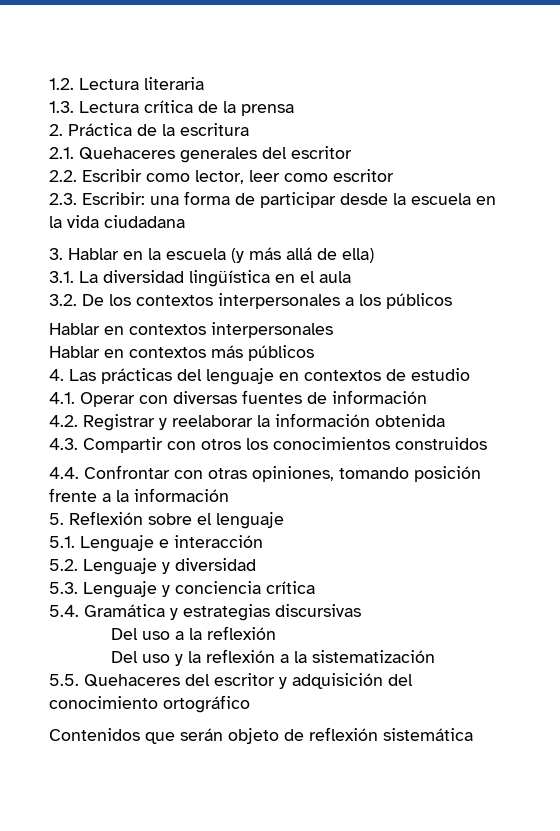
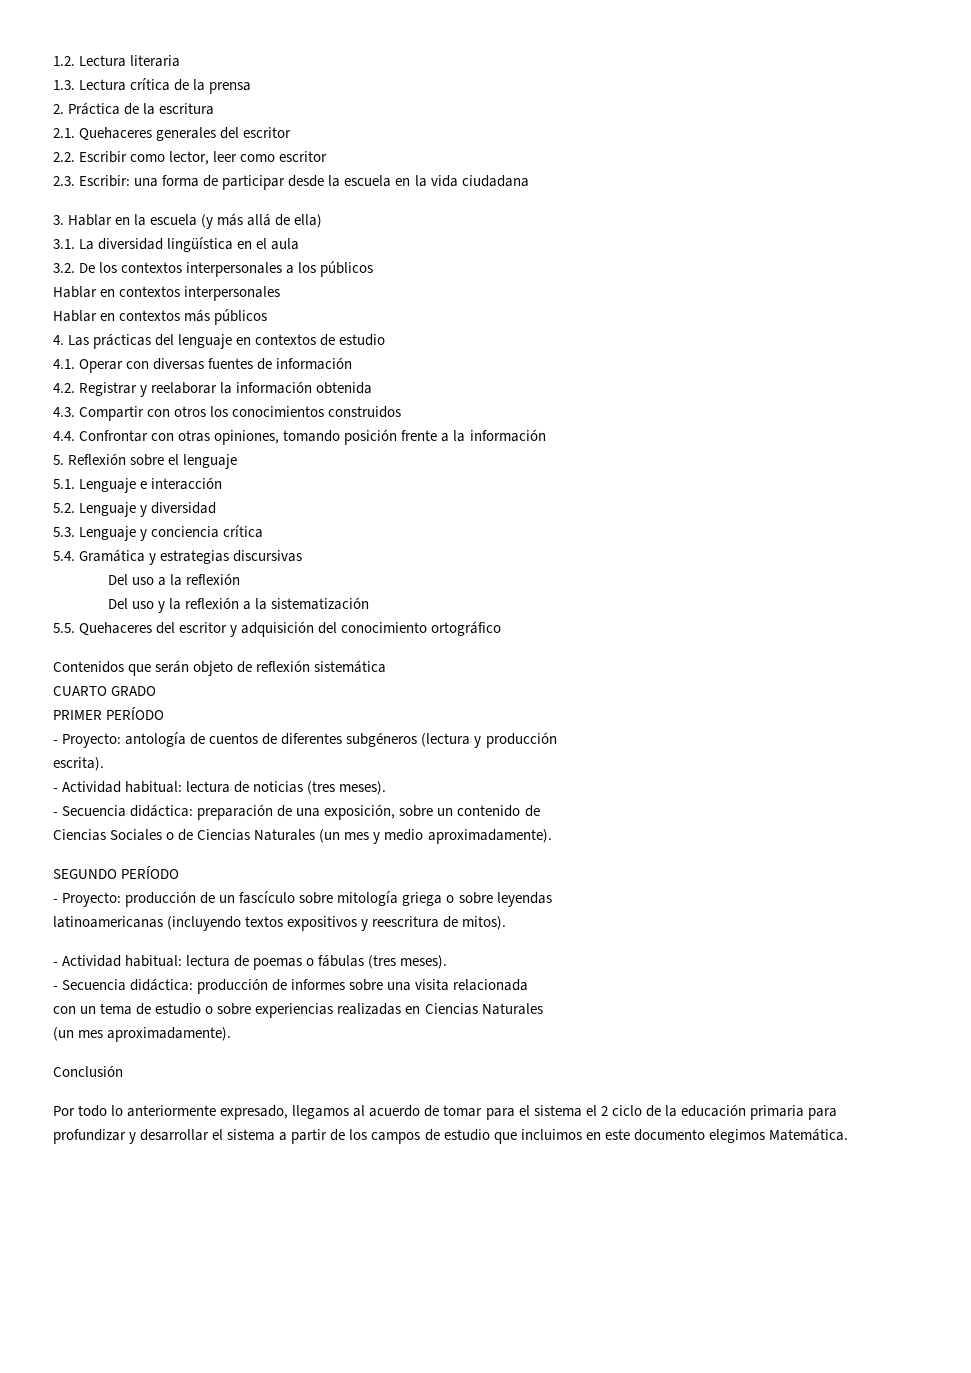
+ CUARTO GRADO
+ PRIMER PERÍODO
+ - Proyecto: antología de cuentos de diferentes subgéneros (lectura y producción
+ escrita).
+ - Actividad habitual: lectura de noticias (tres meses).
+ - Secuencia didáctica: preparación de una exposición, sobre un contenido de
+ Ciencias Sociales o de Ciencias Naturales (un mes y medio aproximadamente).
+ SEGUNDO PERÍODO
+ - Proyecto: producción de un fascículo sobre mitología griega o sobre leyendas
+ latinoamericanas (incluyendo textos expositivos y reescritura de mitos).
+ - Actividad habitual: lectura de poemas o fábulas (tres meses).
+ - Secuencia didáctica: producción de informes sobre una visita relacionada
+ con un tema de estudio o sobre experiencias realizadas en Ciencias Naturales
+ (un mes aproximadamente).
+ Conclusión
+ Por todo lo anteriormente expresado, llegamos al acuerdo de tomar para el sistema el 2 ciclo de la educación primaria para profundizar y desarrollar el sistema a partir de los campos de estudio que incluimos en este documento elegimos Matemática.

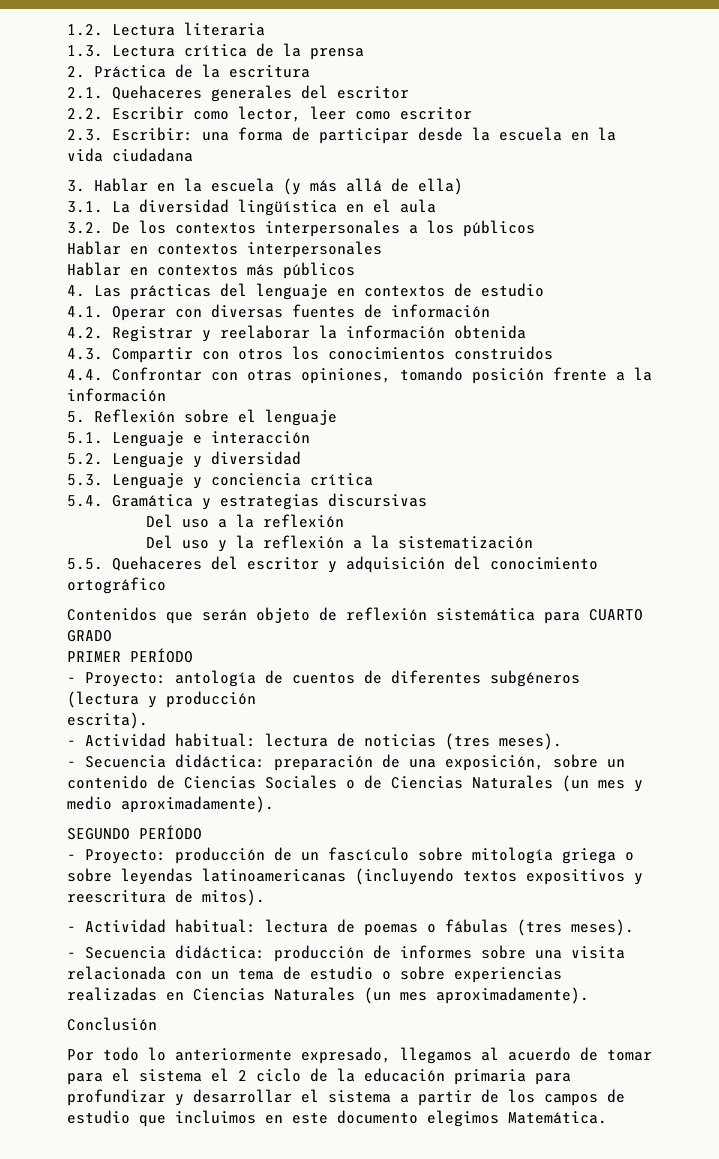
- Contenidos que serán objeto de reflexión sistemática
- CUARTO GRADO
+ Contenidos que serán objeto de reflexión sistemática para CUARTO GRADO
- - Secuencia didáctica: preparación de una exposición, sobre un contenido de
- Ciencias Sociales o de Ciencias Naturales (un mes y medio aproximadamente).
+ - Secuencia didáctica: preparación de una exposición, sobre un contenido de Ciencias Sociales o de Ciencias Naturales (un mes y medio aproximadamente).
- - Proyecto: producción de un fascículo sobre mitología griega o sobre leyendas
- latinoamericanas (incluyendo textos expositivos y reescritura de mitos).
+ - Proyecto: producción de un fascículo sobre mitología griega o sobre leyendas latinoamericanas (incluyendo textos expositivos y reescritura de mitos).
- - Secuencia didáctica: producción de informes sobre una visita relacionada
- con un tema de estudio o sobre experiencias realizadas en Ciencias Naturales
- (un mes aproximadamente).
+ - Secuencia didáctica: producción de informes sobre una visita relacionada con un tema de estudio o sobre experiencias realizadas en Ciencias Naturales (un mes aproximadamente).

